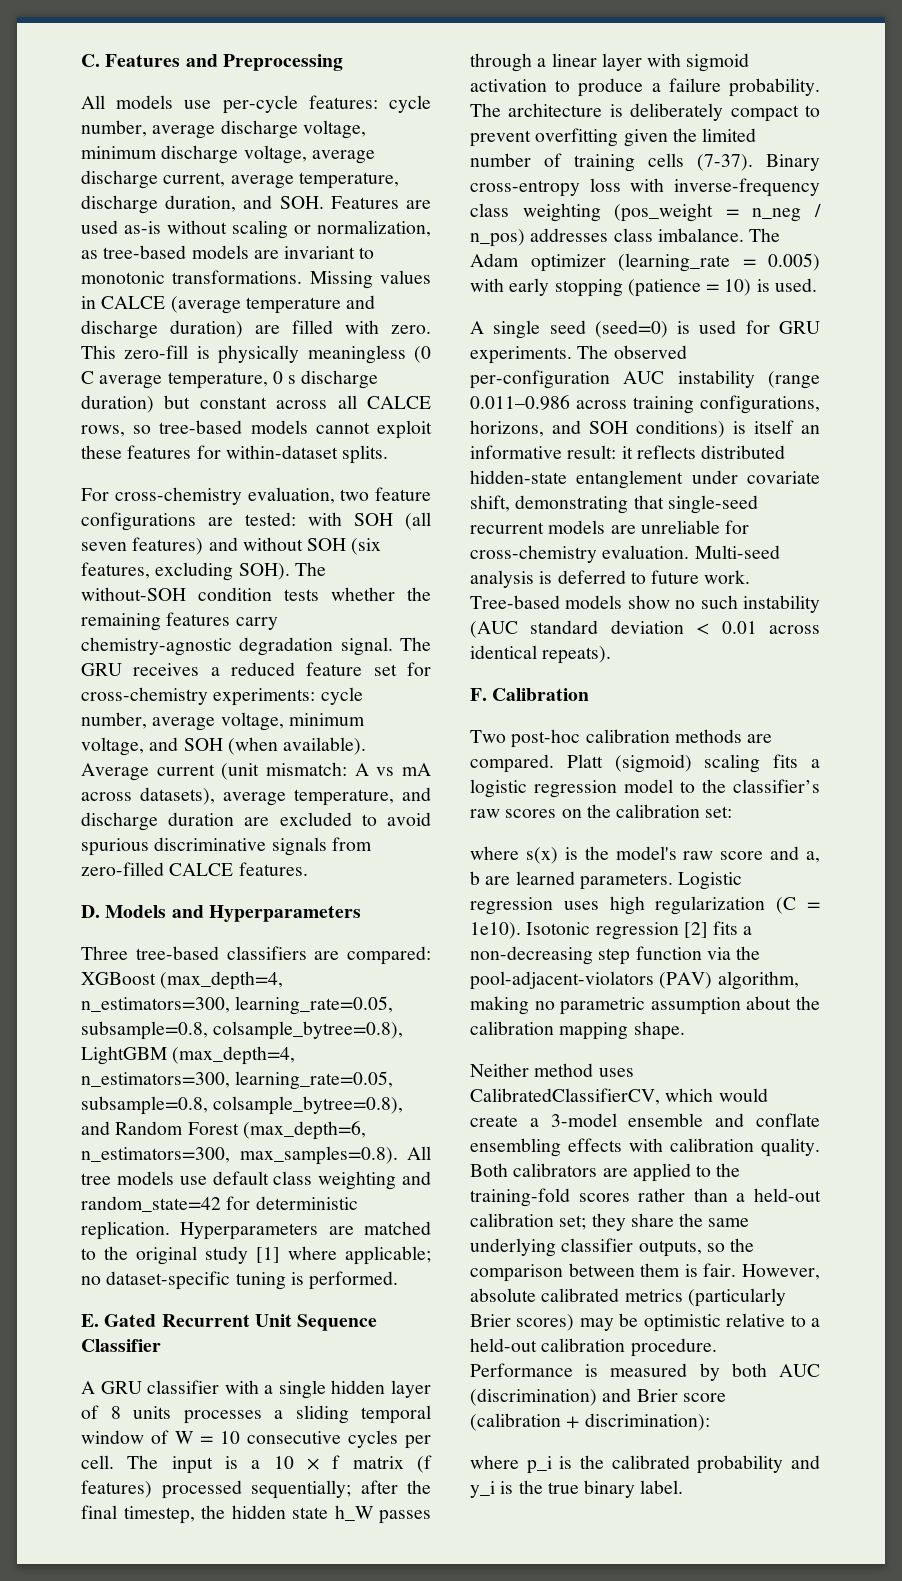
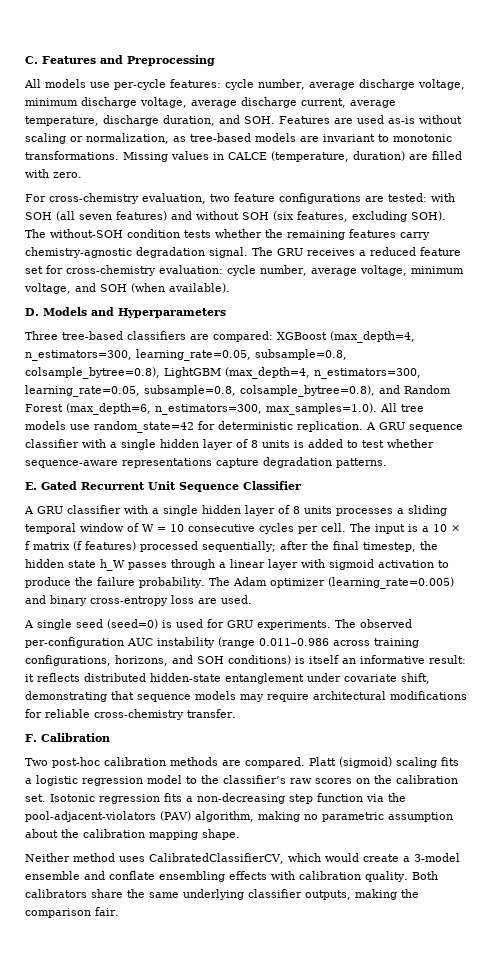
- Missing values in CALCE (average temperature and discharge duration) are filled with zero. This zero-fill is physically meaningless (0 C average temperature, 0 s discharge duration) but constant across all CALCE rows, so tree-based models cannot exploit these features for within-dataset splits.
+ Missing values in CALCE (temperature, duration) are filled with zero.
- The GRU receives a reduced feature set for cross-chemistry experiments: cycle number, average voltage, minimum voltage, and SOH (when available). Average current (unit mismatch: A vs mA across datasets), average temperature, and discharge duration are excluded to avoid spurious discriminative signals from zero-filled CALCE features.
+ The GRU receives a reduced feature set for cross-chemistry evaluation: cycle number, average voltage, minimum voltage, and SOH (when available).
- Three tree-based classifiers are compared: XGBoost (max_depth=4, n_estimators=300, learning_rate=0.05, subsample=0.8, colsample_bytree=0.8), LightGBM (max_depth=4, n_estimators=300, learning_rate=0.05, subsample=0.8, colsample_bytree=0.8), and Random Forest (max_depth=6, n_estimators=300, max_samples=0.8). All tree models use default class weighting and random_state=42 for deterministic replication. Hyperparameters are matched to the original study [1] where applicable; no dataset-specific tuning is performed.
+ Three tree-based classifiers are compared: XGBoost (max_depth=4, n_estimators=300, learning_rate=0.05, subsample=0.8, colsample_bytree=0.8), LightGBM (max_depth=4, n_estimators=300, learning_rate=0.05, subsample=0.8, colsample_bytree=0.8), and Random Forest (max_depth=6, n_estimators=300, max_samples=1.0). All tree models use random_state=42 for deterministic replication. A GRU sequence classifier with a single hidden layer of 8 units is added to test whether sequence-aware representations capture degradation patterns.
- The input is a 10 × f matrix (f features) processed sequentially; after the final timestep, the hidden state h_W passes through a linear layer with sigmoid activation to produce a failure probability.
+ The input is a 10 × f matrix (f features) processed sequentially; after the final timestep, the hidden state h_W passes through a linear layer with sigmoid activation to produce the failure probability.
- The architecture is deliberately compact to prevent overfitting given the limited number of training cells (7-37). Binary cross-entropy loss with inverse-frequency class weighting (pos_weight = n_neg / n_pos) addresses class imbalance. The Adam optimizer (learning_rate = 0.005) with early stopping (patience = 10) is used.
+ The Adam optimizer (learning_rate=0.005) and binary cross-entropy loss are used.
- The observed per-configuration AUC instability (range 0.011–0.986 across training configurations, horizons, and SOH conditions) is itself an informative result: it reflects distributed hidden-state entanglement under covariate shift, demonstrating that single-seed recurrent models are unreliable for cross-chemistry evaluation. Multi-seed analysis is deferred to future work. Tree-based models show no such instability (AUC standard deviation < 0.01 across identical repeats).
+ The observed per-configuration AUC instability (range 0.011–0.986 across training configurations, horizons, and SOH conditions) is itself an informative result: it reflects distributed hidden-state entanglement under covariate shift, demonstrating that sequence models may require architectural modifications for reliable cross-chemistry transfer.
- Platt (sigmoid) scaling fits a logistic regression model to the classifier’s raw scores on the calibration set:
- where s(x) is the model's raw score and a, b are learned parameters. Logistic regression uses high regularization (C = 1e10).
+ Platt (sigmoid) scaling fits a logistic regression model to the classifier’s raw scores on the calibration set.
- Isotonic regression [2] fits a non-decreasing step function via the pool-adjacent-violators (PAV) algorithm, making no parametric assumption about the calibration mapping shape.
+ Isotonic regression fits a non-decreasing step function via the pool-adjacent-violators (PAV) algorithm, making no parametric assumption about the calibration mapping shape.
- Both calibrators are applied to the training-fold scores rather than a held-out calibration set; they share the same underlying classifier outputs, so the comparison between them is fair. However, absolute calibrated metrics (particularly Brier scores) may be optimistic relative to a held-out calibration procedure. Performance is measured by both AUC (discrimination) and Brier score (calibration + discrimination):
- where p_i is the calibrated probability and y_i is the true binary label.
+ Both calibrators share the same underlying classifier outputs, making the comparison fair.

